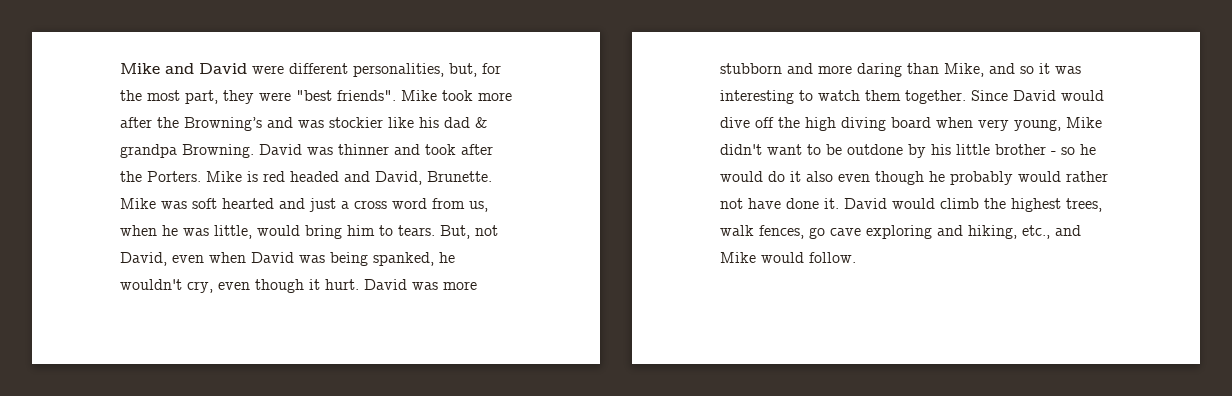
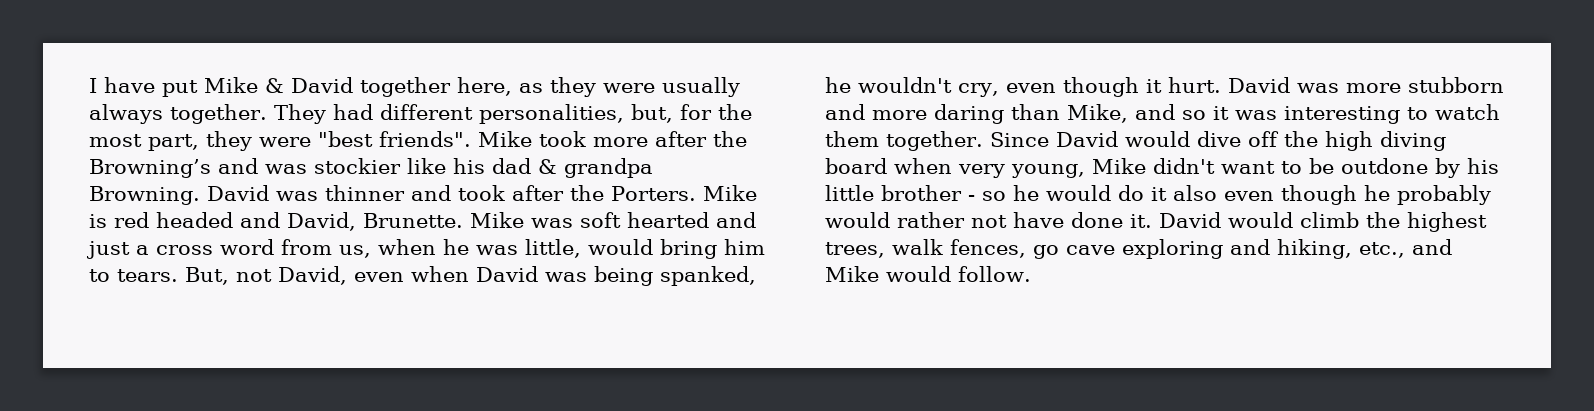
- Mike and David were different personalities, but, for the most part, they were "best friends".
+ I have put Mike & David together here, as they were usually always together. They had different personalities, but, for the most part, they were "best friends".

